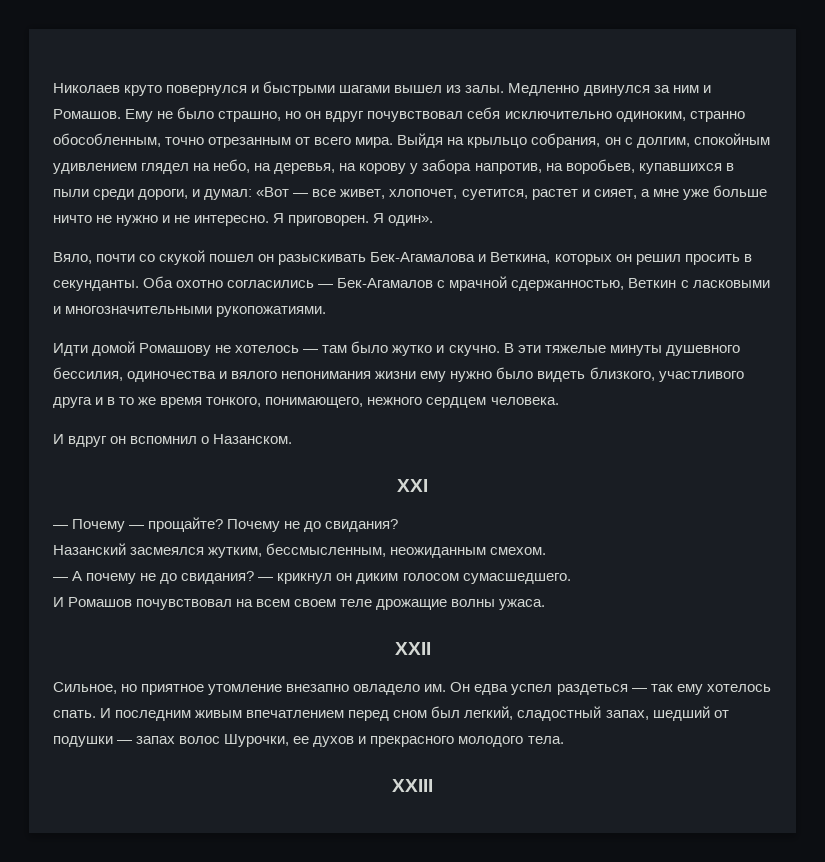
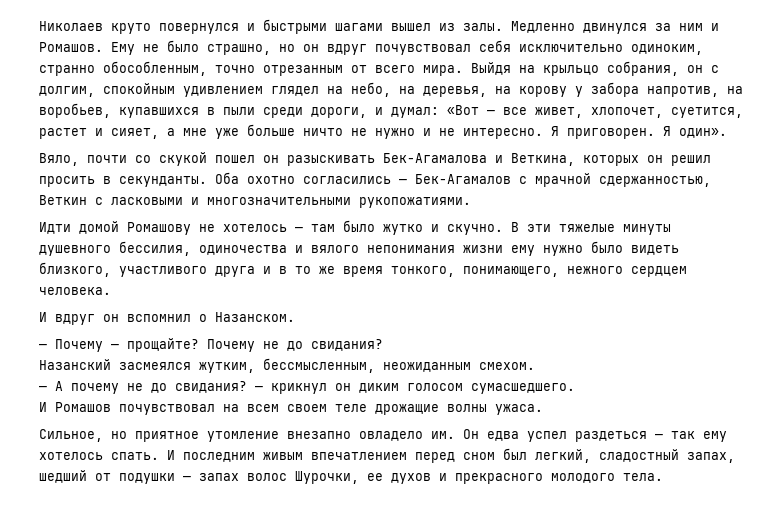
- XXI
- XXII
- XXIII

